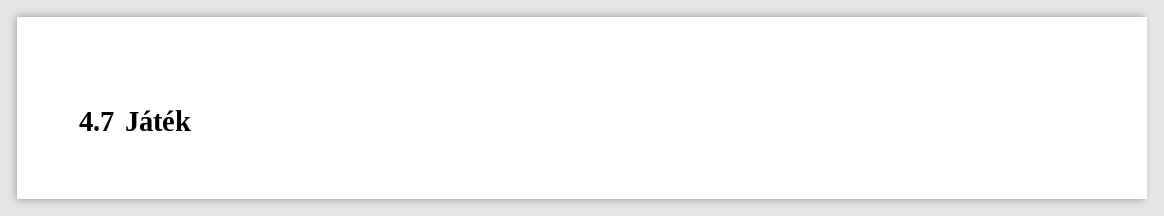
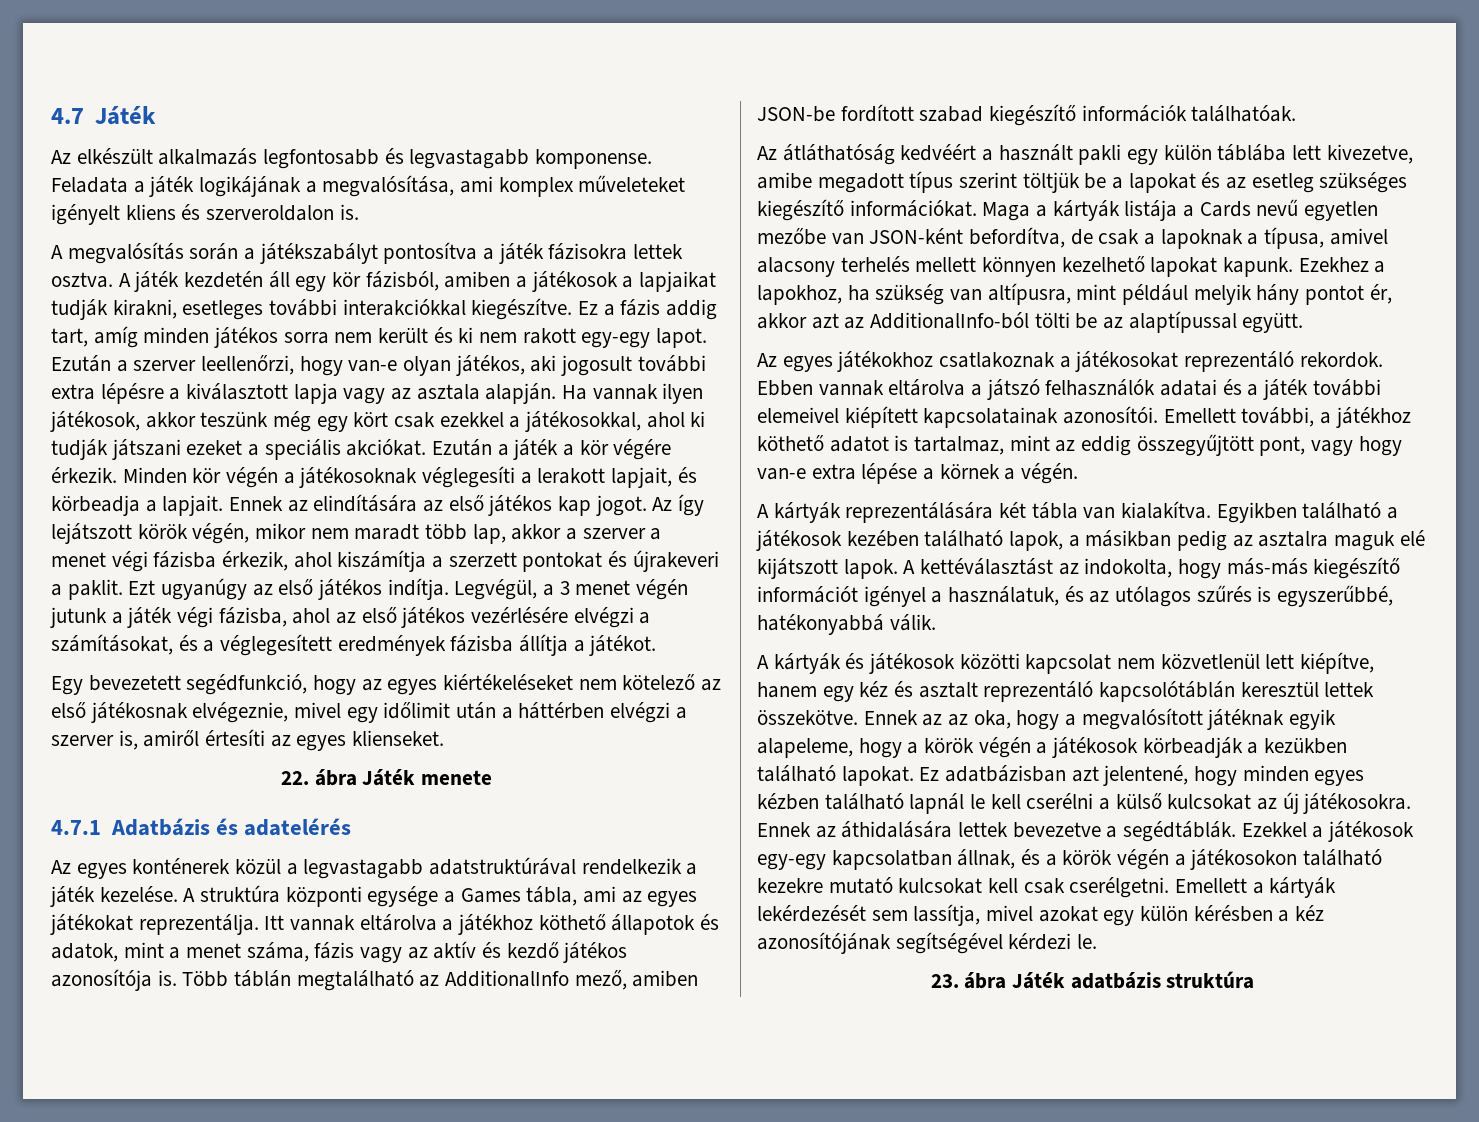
+ Az elkészült alkalmazás legfontosabb és legvastagabb komponense. Feladata a játék logikájának a megvalósítása, ami komplex műveleteket igényelt kliens és szerveroldalon is.
+ A megvalósítás során a játékszabályt pontosítva a játék fázisokra lettek osztva. A játék kezdetén áll egy kör fázisból, amiben a játékosok a lapjaikat tudják kirakni, esetleges további interakciókkal kiegészítve. Ez a fázis addig tart, amíg minden játékos sorra nem került és ki nem rakott egy-egy lapot. Ezután a szerver leellenőrzi, hogy van-e olyan játékos, aki jogosult további extra lépésre a kiválasztott lapja vagy az asztala alapján. Ha vannak ilyen játékosok, akkor teszünk még egy kört csak ezekkel a játékosokkal, ahol ki tudják játszani ezeket a speciális akciókat. Ezután a játék a kör végére érkezik. Minden kör végén a játékosoknak véglegesíti a lerakott lapjait, és körbeadja a lapjait. Ennek az elindítására az első játékos kap jogot. Az így lejátszott körök végén, mikor nem maradt több lap, akkor a szerver a menet végi fázisba érkezik, ahol kiszámítja a szerzett pontokat és újrakeveri a paklit. Ezt ugyanúgy az első játékos indítja. Legvégül, a 3 menet végén jutunk a játék végi fázisba, ahol az első játékos vezérlésére elvégzi a számításokat, és a véglegesített eredmények fázisba állítja a játékot.
+ Egy bevezetett segédfunkció, hogy az egyes kiértékeléseket nem kötelező az első játékosnak elvégeznie, mivel egy időlimit után a háttérben elvégzi a szerver is, amiről értesíti az egyes klienseket.
+ 22. ábra Játék menete
+ 4.7.1 Adatbázis és adatelérés
+ Az egyes konténerek közül a legvastagabb adatstruktúrával rendelkezik a játék kezelése. A struktúra központi egysége a Games tábla, ami az egyes játékokat reprezentálja. Itt vannak eltárolva a játékhoz köthető állapotok és adatok, mint a menet száma, fázis vagy az aktív és kezdő játékos azonosítója is. Több táblán megtalálható az AdditionalInfo mező, amiben JSON-be fordított szabad kiegészítő információk találhatóak.
+ Az átláthatóság kedvéért a használt pakli egy külön táblába lett kivezetve, amibe megadott típus szerint töltjük be a lapokat és az esetleg szükséges kiegészítő információkat. Maga a kártyák listája a Cards nevű egyetlen mezőbe van JSON-ként befordítva, de csak a lapoknak a típusa, amivel alacsony terhelés mellett könnyen kezelhető lapokat kapunk. Ezekhez a lapokhoz, ha szükség van altípusra, mint például melyik hány pontot ér, akkor azt az AdditionalInfo-ból tölti be az alaptípussal együtt.
+ Az egyes játékokhoz csatlakoznak a játékosokat reprezentáló rekordok. Ebben vannak eltárolva a játszó felhasználók adatai és a játék további elemeivel kiépített kapcsolatainak azonosítói. Emellett további, a játékhoz köthető adatot is tartalmaz, mint az eddig összegyűjtött pont, vagy hogy van-e extra lépése a körnek a végén.
+ A kártyák reprezentálására két tábla van kialakítva. Egyikben található a játékosok kezében található lapok, a másikban pedig az asztalra maguk elé kijátszott lapok. A kettéválasztást az indokolta, hogy más-más kiegészítő információt igényel a használatuk, és az utólagos szűrés is egyszerűbbé, hatékonyabbá válik.
+ A kártyák és játékosok közötti kapcsolat nem közvetlenül lett kiépítve, hanem egy kéz és asztalt reprezentáló kapcsolótáblán keresztül lettek összekötve. Ennek az az oka, hogy a megvalósított játéknak egyik alapeleme, hogy a körök végén a játékosok körbeadják a kezükben található lapokat. Ez adatbázisban azt jelentené, hogy minden egyes kézben található lapnál le kell cserélni a külső kulcsokat az új játékosokra. Ennek az áthidalására lettek bevezetve a segédtáblák. Ezekkel a játékosok egy-egy kapcsolatban állnak, és a körök végén a játékosokon található kezekre mutató kulcsokat kell csak cserélgetni. Emellett a kártyák lekérdezését sem lassítja, mivel azokat egy külön kérésben a kéz azonosítójának segítségével kérdezi le.
+ 23. ábra Játék adatbázis struktúra

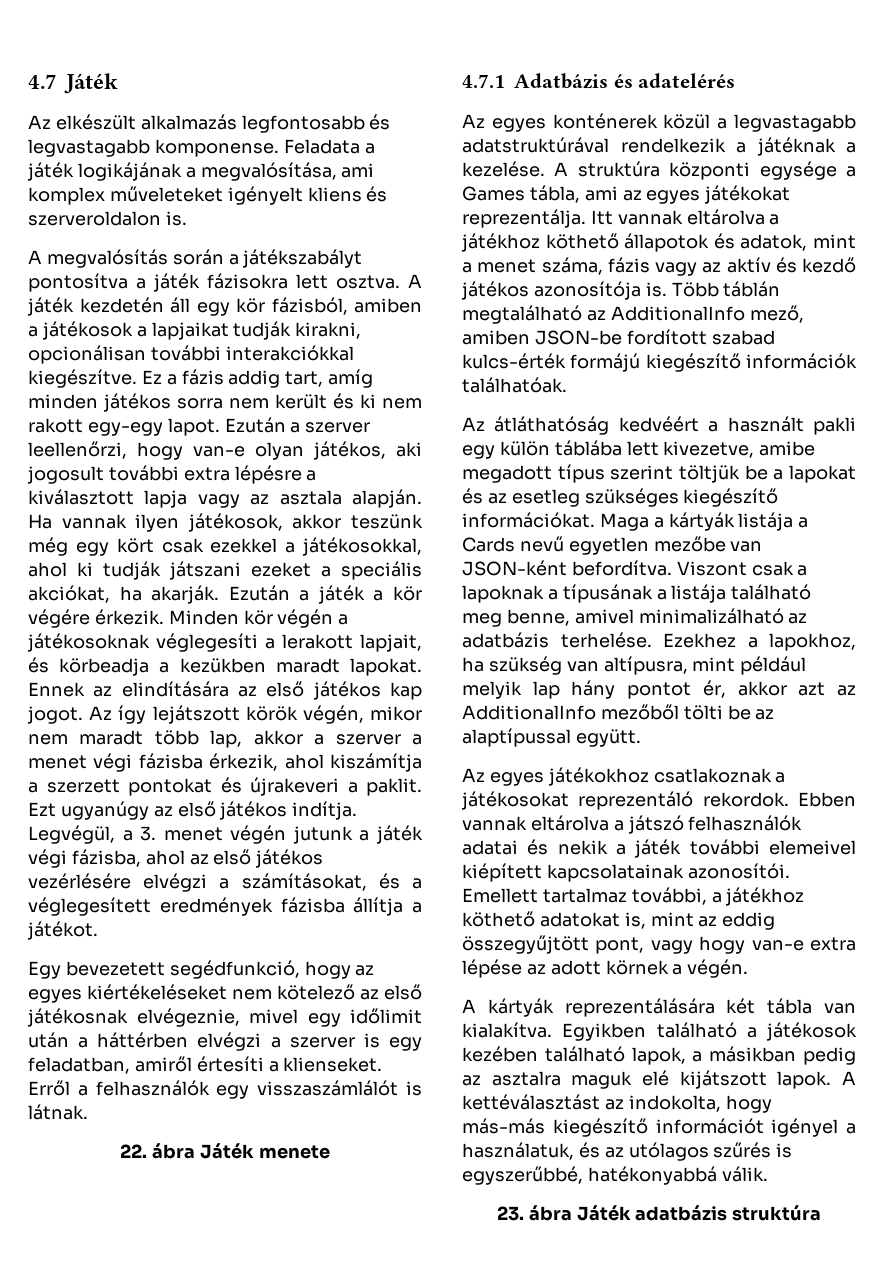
- A megvalósítás során a játékszabályt pontosítva a játék fázisokra lettek osztva.
+ A megvalósítás során a játékszabályt pontosítva a játék fázisokra lett osztva.
- A játék kezdetén áll egy kör fázisból, amiben a játékosok a lapjaikat tudják kirakni, esetleges további interakciókkal kiegészítve.
+ A játék kezdetén áll egy kör fázisból, amiben a játékosok a lapjaikat tudják kirakni, opcionálisan további interakciókkal kiegészítve.
- Ha vannak ilyen játékosok, akkor teszünk még egy kört csak ezekkel a játékosokkal, ahol ki tudják játszani ezeket a speciális akciókat.
+ Ha vannak ilyen játékosok, akkor teszünk még egy kört csak ezekkel a játékosokkal, ahol ki tudják játszani ezeket a speciális akciókat, ha akarják.
- Minden kör végén a játékosoknak véglegesíti a lerakott lapjait, és körbeadja a lapjait.
+ Minden kör végén a játékosoknak véglegesíti a lerakott lapjait, és körbeadja a kezükben maradt lapokat.
- Legvégül, a 3 menet végén jutunk a játék végi fázisba, ahol az első játékos vezérlésére elvégzi a számításokat, és a véglegesített eredmények fázisba állítja a játékot.
+ Legvégül, a 3. menet végén jutunk a játék végi fázisba, ahol az első játékos vezérlésére elvégzi a számításokat, és a véglegesített eredmények fázisba állítja a játékot.
- Egy bevezetett segédfunkció, hogy az egyes kiértékeléseket nem kötelező az első játékosnak elvégeznie, mivel egy időlimit után a háttérben elvégzi a szerver is, amiről értesíti az egyes klienseket.
+ Egy bevezetett segédfunkció, hogy az egyes kiértékeléseket nem kötelező az első játékosnak elvégeznie, mivel egy időlimit után a háttérben elvégzi a szerver is egy feladatban, amiről értesíti a klienseket. Erről a felhasználók egy visszaszámlálót is látnak.
- Az egyes konténerek közül a legvastagabb adatstruktúrával rendelkezik a játék kezelése.
+ Az egyes konténerek közül a legvastagabb adatstruktúrával rendelkezik a játéknak a kezelése.
- Több táblán megtalálható az AdditionalInfo mező, amiben JSON-be fordított szabad kiegészítő információk találhatóak.
+ Több táblán megtalálható az AdditionalInfo mező, amiben JSON-be fordított szabad kulcs-érték formájú kiegészítő információk találhatóak.
- Maga a kártyák listája a Cards nevű egyetlen mezőbe van JSON-ként befordítva, de csak a lapoknak a típusa, amivel alacsony terhelés mellett könnyen kezelhető lapokat kapunk.
+ Maga a kártyák listája a Cards nevű egyetlen mezőbe van JSON-ként befordítva. Viszont csak a lapoknak a típusának a listája található meg benne, amivel minimalizálható az adatbázis terhelése.
- Ezekhez a lapokhoz, ha szükség van altípusra, mint például melyik hány pontot ér, akkor azt az AdditionalInfo-ból tölti be az alaptípussal együtt.
+ Ezekhez a lapokhoz, ha szükség van altípusra, mint például melyik lap hány pontot ér, akkor azt az AdditionalInfo mezőből tölti be az alaptípussal együtt.
- Ebben vannak eltárolva a játszó felhasználók adatai és a játék további elemeivel kiépített kapcsolatainak azonosítói.
+ Ebben vannak eltárolva a játszó felhasználók adatai és nekik a játék további elemeivel kiépített kapcsolatainak azonosítói.
- Emellett további, a játékhoz köthető adatot is tartalmaz, mint az eddig összegyűjtött pont, vagy hogy van-e extra lépése a körnek a végén.
+ Emellett tartalmaz további, a játékhoz köthető adatokat is, mint az eddig összegyűjtött pont, vagy hogy van-e extra lépése az adott körnek a végén.
- A kártyák és játékosok közötti kapcsolat nem közvetlenül lett kiépítve, hanem egy kéz és asztalt reprezentáló kapcsolótáblán keresztül lettek összekötve. Ennek az az oka, hogy a megvalósított játéknak egyik alapeleme, hogy a körök végén a játékosok körbeadják a kezükben található lapokat. Ez adatbázisban azt jelentené, hogy minden egyes kézben található lapnál le kell cserélni a külső kulcsokat az új játékosokra. Ennek az áthidalására lettek bevezetve a segédtáblák. Ezekkel a játékosok egy-egy kapcsolatban állnak, és a körök végén a játékosokon található kezekre mutató kulcsokat kell csak cserélgetni. Emellett a kártyák lekérdezését sem lassítja, mivel azokat egy külön kérésben a kéz azonosítójának segítségével kérdezi le.

